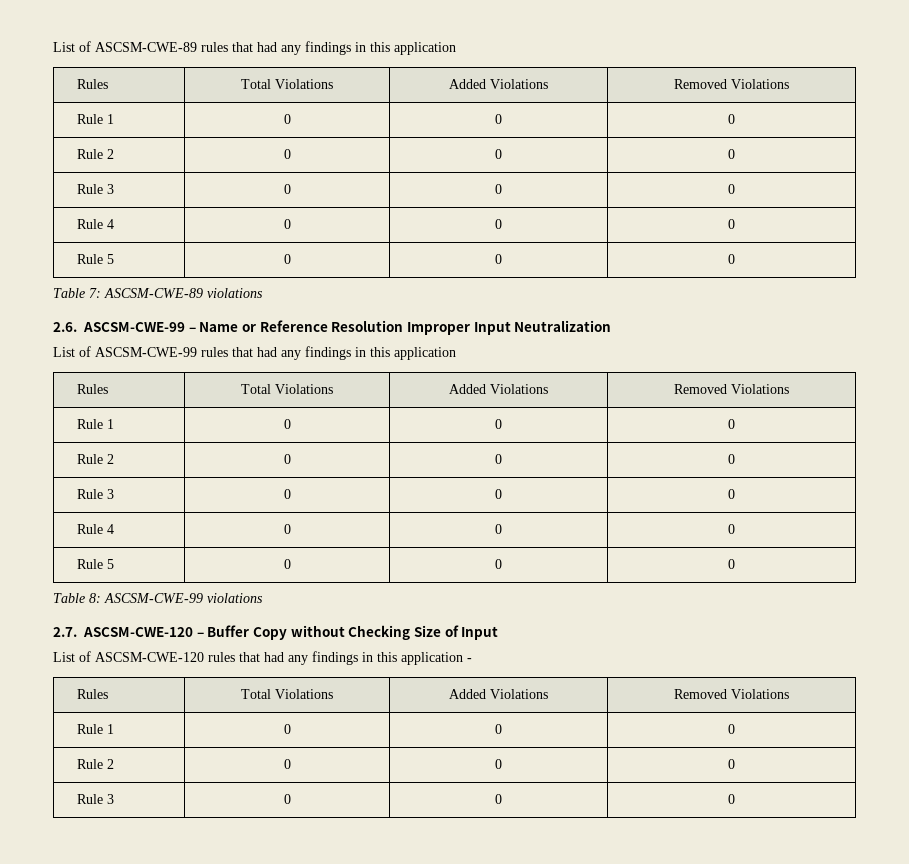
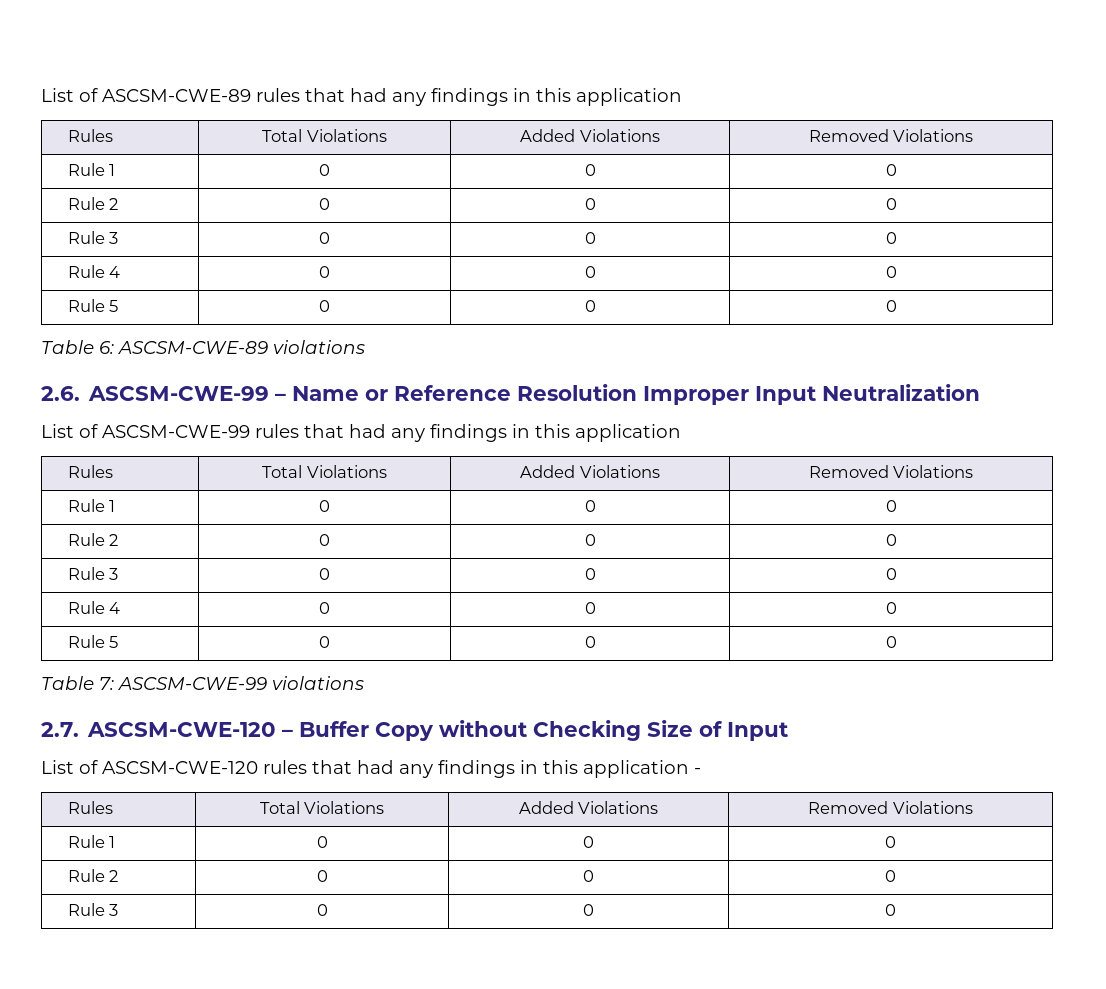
- Table 7: ASCSM-CWE-89 violations
+ Table 6: ASCSM-CWE-89 violations
- Table 8: ASCSM-CWE-99 violations
+ Table 7: ASCSM-CWE-99 violations

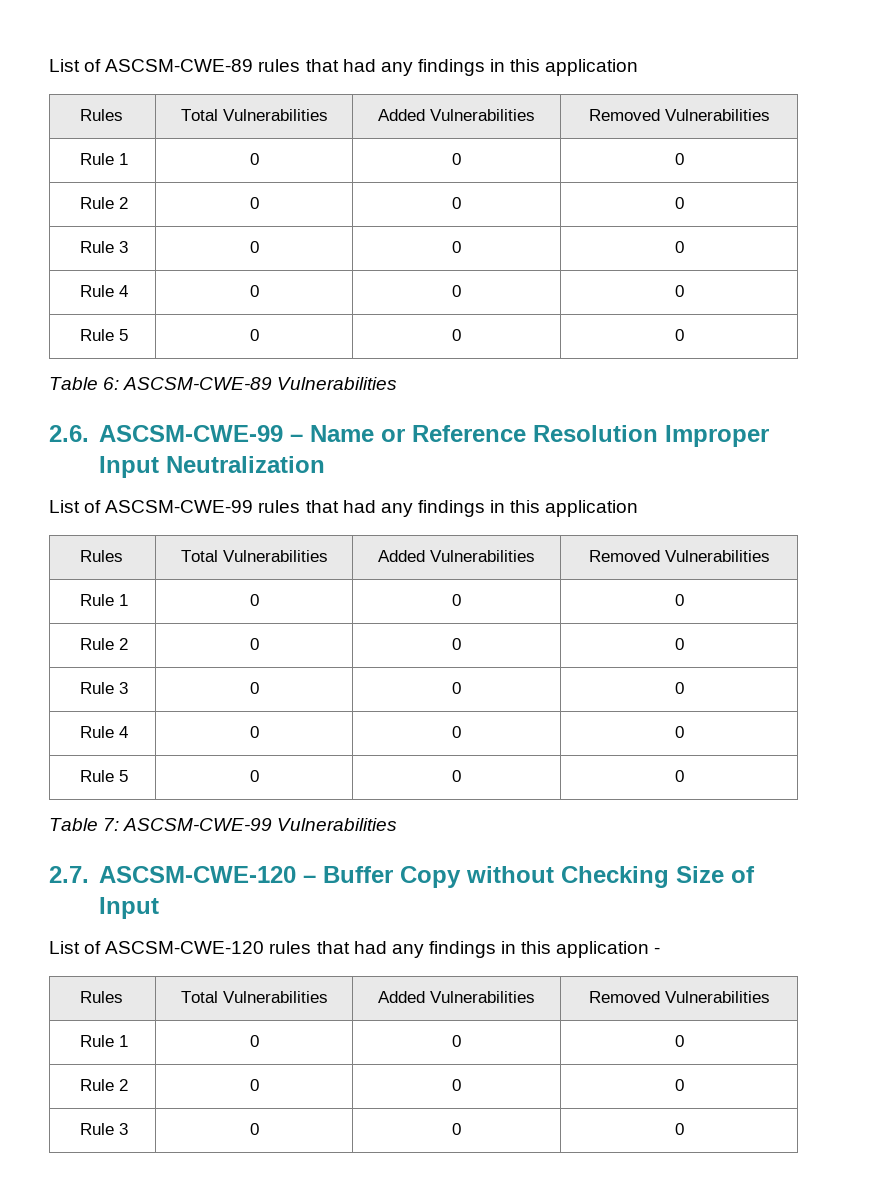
  List of ASCSM-CWE-89 rules that had any findings in this application
- Rules | Total Violations | Added Violations | Removed Violations
+ Rules | Total Vulnerabilities | Added Vulnerabilities | Removed Vulnerabilities
- Table 6: ASCSM-CWE-89 violations
+ Table 6: ASCSM-CWE-89 Vulnerabilities
  List of ASCSM-CWE-99 rules that had any findings in this application
- Rules | Total Violations | Added Violations | Removed Violations
+ Rules | Total Vulnerabilities | Added Vulnerabilities | Removed Vulnerabilities
- Table 7: ASCSM-CWE-99 violations
+ Table 7: ASCSM-CWE-99 Vulnerabilities
  List of ASCSM-CWE-120 rules that had any findings in this application -
- Rules | Total Violations | Added Violations | Removed Violations
+ Rules | Total Vulnerabilities | Added Vulnerabilities | Removed Vulnerabilities

